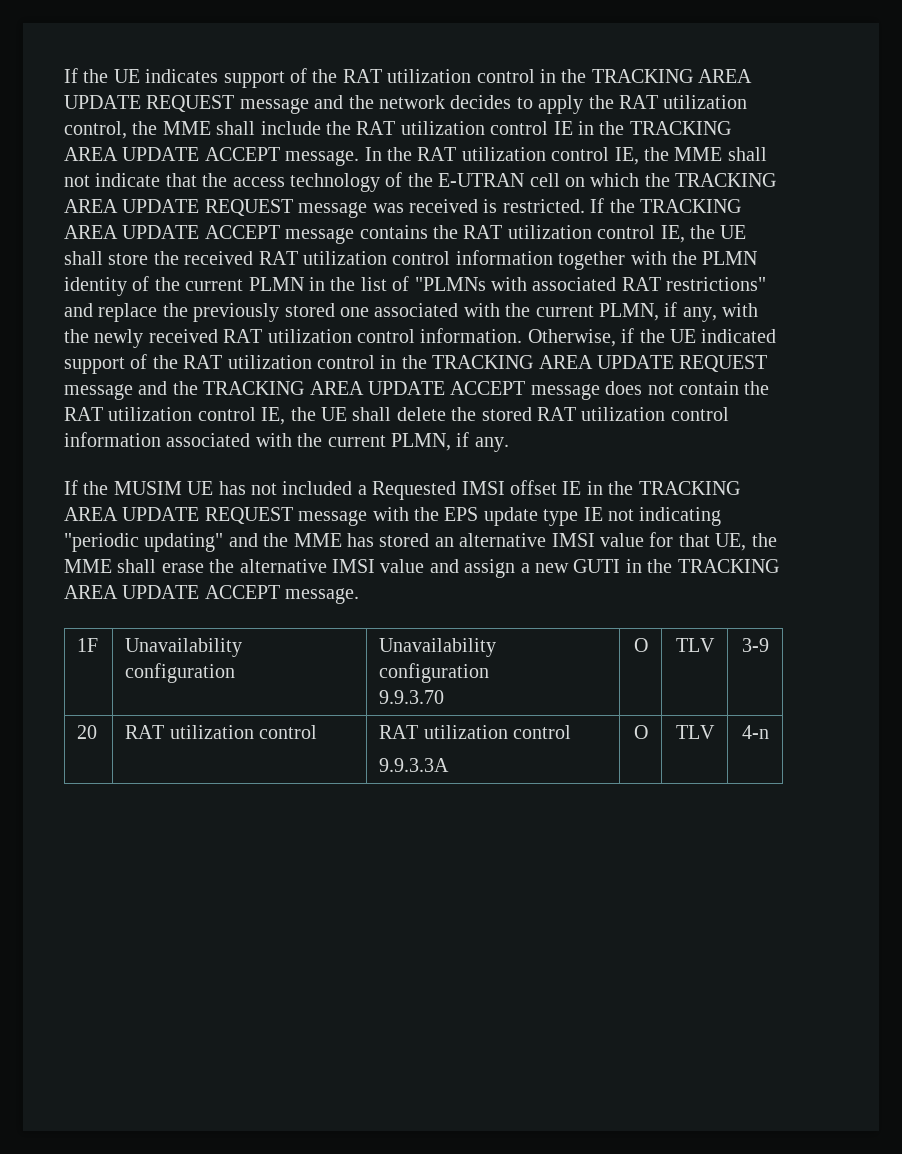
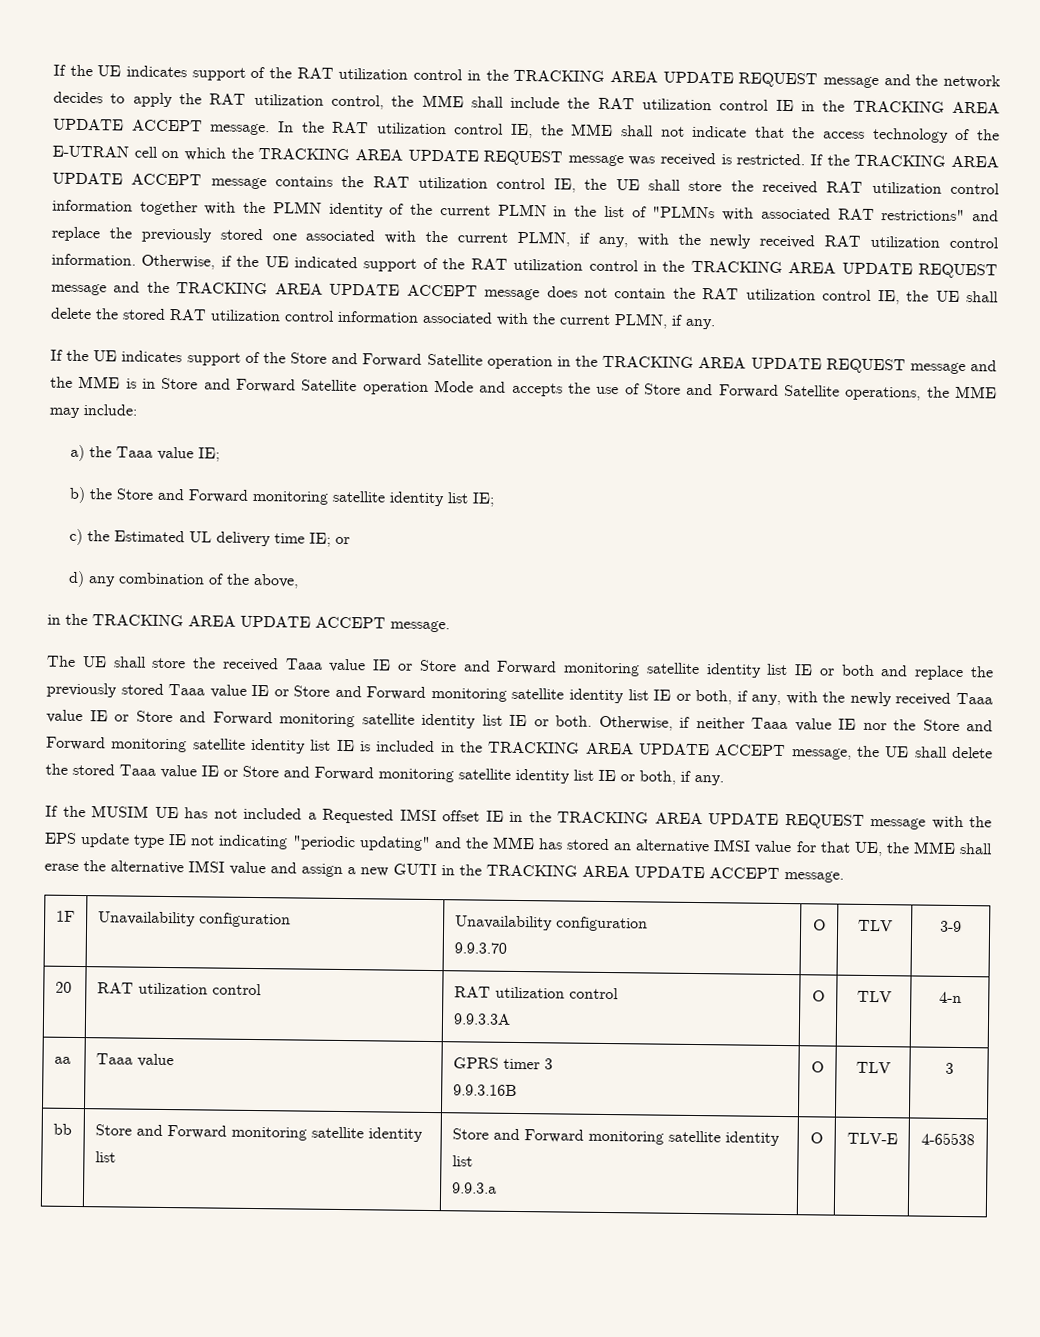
+ If the UE indicates support of the Store and Forward Satellite operation in the TRACKING AREA UPDATE REQUEST message and the MME is in Store and Forward Satellite operation Mode and accepts the use of Store and Forward Satellite operations, the MME may include:
+ a) the Taaa value IE;
+ b) the Store and Forward monitoring satellite identity list IE;
+ c) the Estimated UL delivery time IE; or
+ d) any combination of the above,
+ in the TRACKING AREA UPDATE ACCEPT message.
+ The UE shall store the received Taaa value IE or Store and Forward monitoring satellite identity list IE or both and replace the previously stored Taaa value IE or Store and Forward monitoring satellite identity list IE or both, if any, with the newly received Taaa value IE or Store and Forward monitoring satellite identity list IE or both. Otherwise, if neither Taaa value IE nor the Store and Forward monitoring satellite identity list IE is included in the TRACKING AREA UPDATE ACCEPT message, the UE shall delete the stored Taaa value IE or Store and Forward monitoring satellite identity list IE or both, if any.
+ aa | Taaa value | GPRS timer 3
+ 9.9.3.16B | O | TLV | 3
+ bb | Store and Forward monitoring satellite identity list | Store and Forward monitoring satellite identity list
+ 9.9.3.a | O | TLV-E | 4-65538

